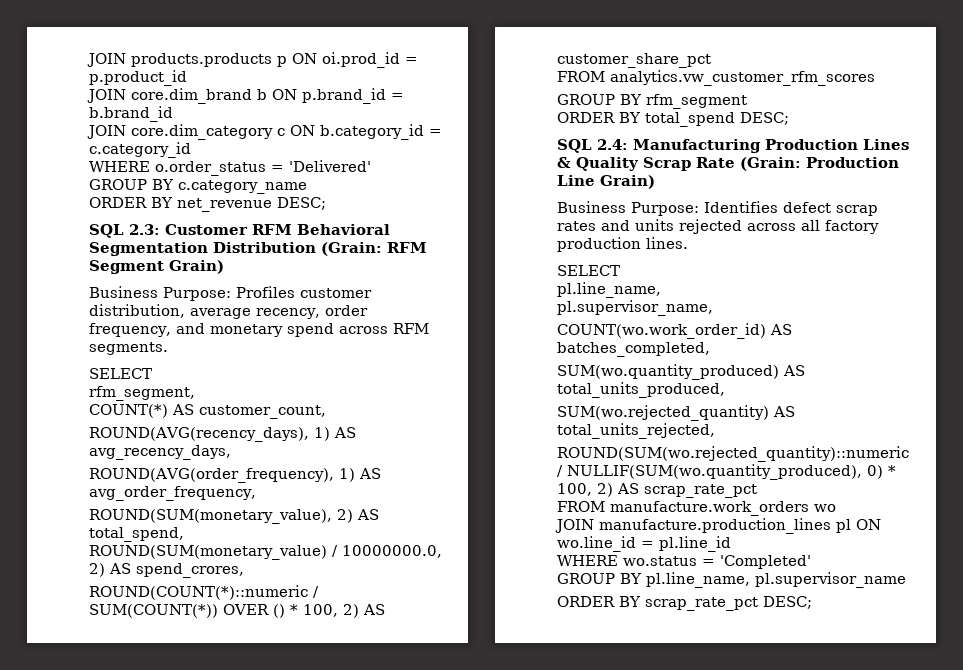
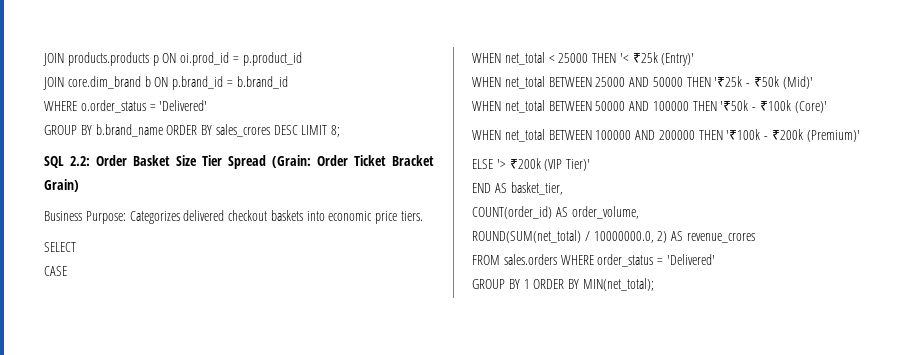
- JOIN core.dim_category c ON b.category_id = c.category_id
- GROUP BY c.category_name
- ORDER BY net_revenue DESC;
- SQL 2.3: Customer RFM Behavioral Segmentation Distribution (Grain: RFM Segment Grain)
- Business Purpose: Profiles customer distribution, average recency, order frequency, and monetary spend across RFM segments.
+ GROUP BY b.brand_name ORDER BY sales_crores DESC LIMIT 8;
+ SQL 2.2: Order Basket Size Tier Spread (Grain: Order Ticket Bracket Grain)
+ Business Purpose: Categorizes delivered checkout baskets into economic price tiers.
  SELECT
- rfm_segment,
- COUNT(*) AS customer_count,
- ROUND(AVG(recency_days), 1) AS avg_recency_days,
- ROUND(AVG(order_frequency), 1) AS avg_order_frequency,
- ROUND(SUM(monetary_value), 2) AS total_spend,
- ROUND(SUM(monetary_value) / 10000000.0, 2) AS spend_crores,
- ROUND(COUNT(*)::numeric / SUM(COUNT(*)) OVER () * 100, 2) AS customer_share_pct
- FROM analytics.vw_customer_rfm_scores
- GROUP BY rfm_segment
- ORDER BY total_spend DESC;
- SQL 2.4: Manufacturing Production Lines & Quality Scrap Rate (Grain: Production Line Grain)
- Business Purpose: Identifies defect scrap rates and units rejected across all factory production lines.
- SELECT
- pl.line_name,
- pl.supervisor_name,
- COUNT(wo.work_order_id) AS batches_completed,
- SUM(wo.quantity_produced) AS total_units_produced,
- SUM(wo.rejected_quantity) AS total_units_rejected,
- ROUND(SUM(wo.rejected_quantity)::numeric / NULLIF(SUM(wo.quantity_produced), 0) * 100, 2) AS scrap_rate_pct
- FROM manufacture.work_orders wo
- JOIN manufacture.production_lines pl ON wo.line_id = pl.line_id
- WHERE wo.status = 'Completed'
- GROUP BY pl.line_name, pl.supervisor_name
- ORDER BY scrap_rate_pct DESC;
+ CASE
+ WHEN net_total < 25000 THEN '< ₹25k (Entry)'
+ WHEN net_total BETWEEN 25000 AND 50000 THEN '₹25k - ₹50k (Mid)'
+ WHEN net_total BETWEEN 50000 AND 100000 THEN '₹50k - ₹100k (Core)'
+ WHEN net_total BETWEEN 100000 AND 200000 THEN '₹100k - ₹200k (Premium)'
+ ELSE '> ₹200k (VIP Tier)'
+ END AS basket_tier,
+ COUNT(order_id) AS order_volume,
+ ROUND(SUM(net_total) / 10000000.0, 2) AS revenue_crores
+ FROM sales.orders WHERE order_status = 'Delivered'
+ GROUP BY 1 ORDER BY MIN(net_total);

